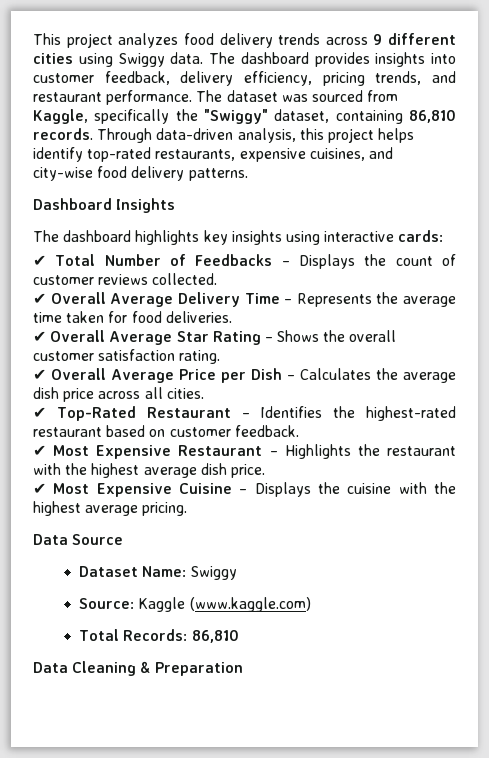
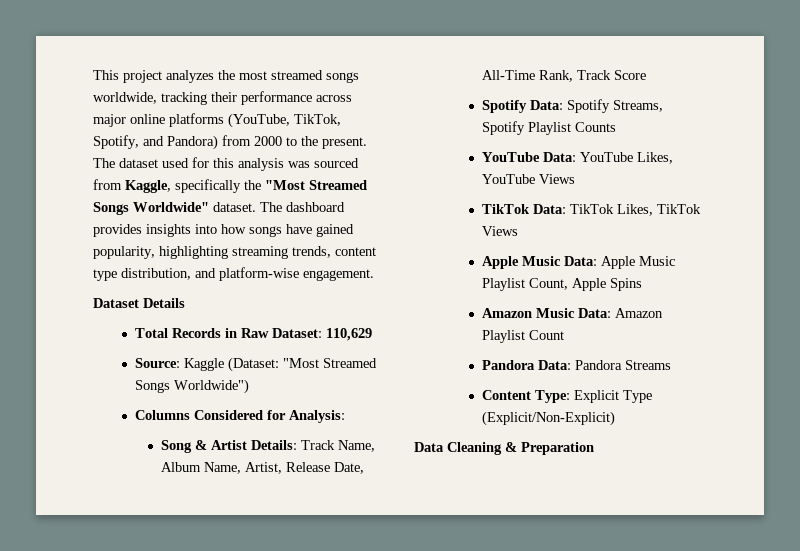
- This project analyzes food delivery trends across 9 different cities using Swiggy data. The dashboard provides insights into customer feedback, delivery efficiency, pricing trends, and restaurant performance. The dataset was sourced from Kaggle, specifically the "Swiggy" dataset, containing 86,810 records. Through data-driven analysis, this project helps identify top-rated restaurants, expensive cuisines, and city-wise food delivery patterns.
- Dashboard Insights
- The dashboard highlights key insights using interactive cards:
- ✔ Total Number of Feedbacks – Displays the count of customer reviews collected.
- ✔ Overall Average Delivery Time – Represents the average time taken for food deliveries.
- ✔ Overall Average Star Rating – Shows the overall customer satisfaction rating.
- ✔ Overall Average Price per Dish – Calculates the average dish price across all cities.
- ✔ Top-Rated Restaurant – Identifies the highest-rated restaurant based on customer feedback.
- ✔ Most Expensive Restaurant – Highlights the restaurant with the highest average dish price.
- ✔ Most Expensive Cuisine – Displays the cuisine with the highest average pricing.
- Data Source
- Dataset Name: Swiggy
- Source: Kaggle (www.kaggle.com)
- Total Records: 86,810
+ This project analyzes the most streamed songs worldwide, tracking their performance across major online platforms (YouTube, TikTok, Spotify, and Pandora) from 2000 to the present. The dataset used for this analysis was sourced from Kaggle, specifically the "Most Streamed Songs Worldwide" dataset. The dashboard provides insights into how songs have gained popularity, highlighting streaming trends, content type distribution, and platform-wise engagement.
+ Dataset Details
+ Total Records in Raw Dataset: 110,629
+ Source: Kaggle (Dataset: "Most Streamed Songs Worldwide")
+ Columns Considered for Analysis:
+ Song & Artist Details: Track Name, Album Name, Artist, Release Date, All-Time Rank, Track Score
+ Spotify Data: Spotify Streams, Spotify Playlist Counts
+ YouTube Data: YouTube Likes, YouTube Views
+ TikTok Data: TikTok Likes, TikTok Views
+ Apple Music Data: Apple Music Playlist Count, Apple Spins
+ Amazon Music Data: Amazon Playlist Count
+ Pandora Data: Pandora Streams
+ Content Type: Explicit Type (Explicit/Non-Explicit)

